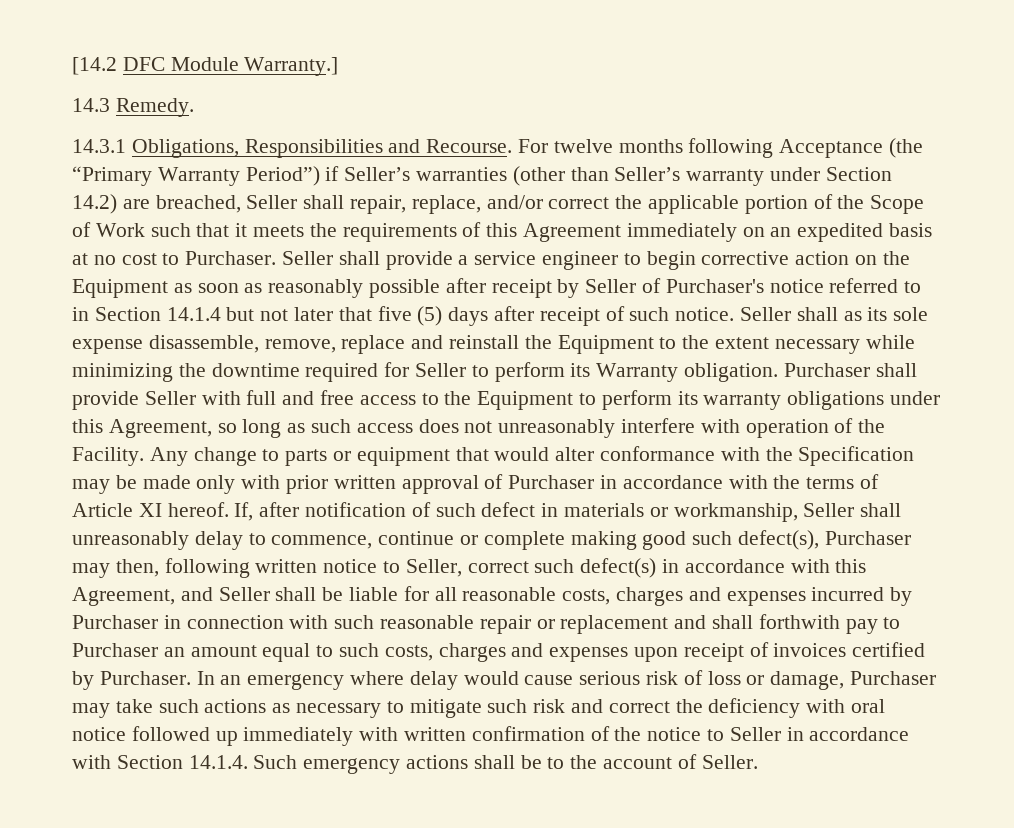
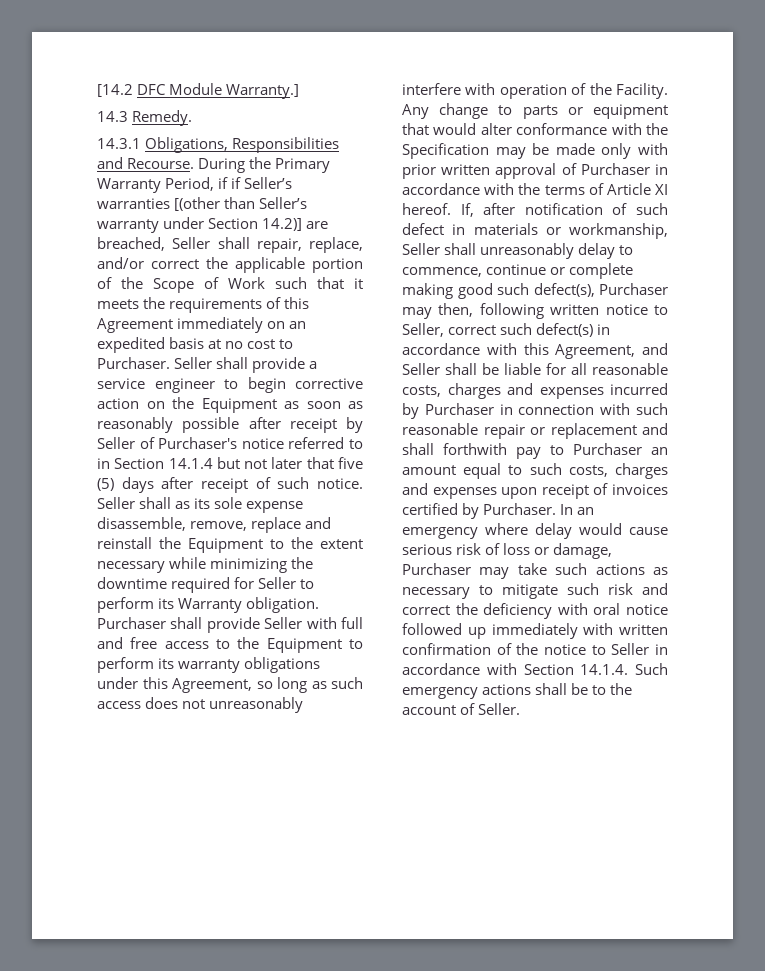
- For twelve months following Acceptance (the “Primary Warranty Period”) if Seller’s warranties (other than Seller’s warranty under Section 14.2) are breached, Seller shall repair, replace, and/or correct the applicable portion of the Scope of Work such that it meets the requirements of this Agreement immediately on an expedited basis at no cost to Purchaser.
+ During the Primary Warranty Period, if if Seller’s warranties [(other than Seller’s warranty under Section 14.2)] are breached, Seller shall repair, replace, and/or correct the applicable portion of the Scope of Work such that it meets the requirements of this Agreement immediately on an expedited basis at no cost to Purchaser.

